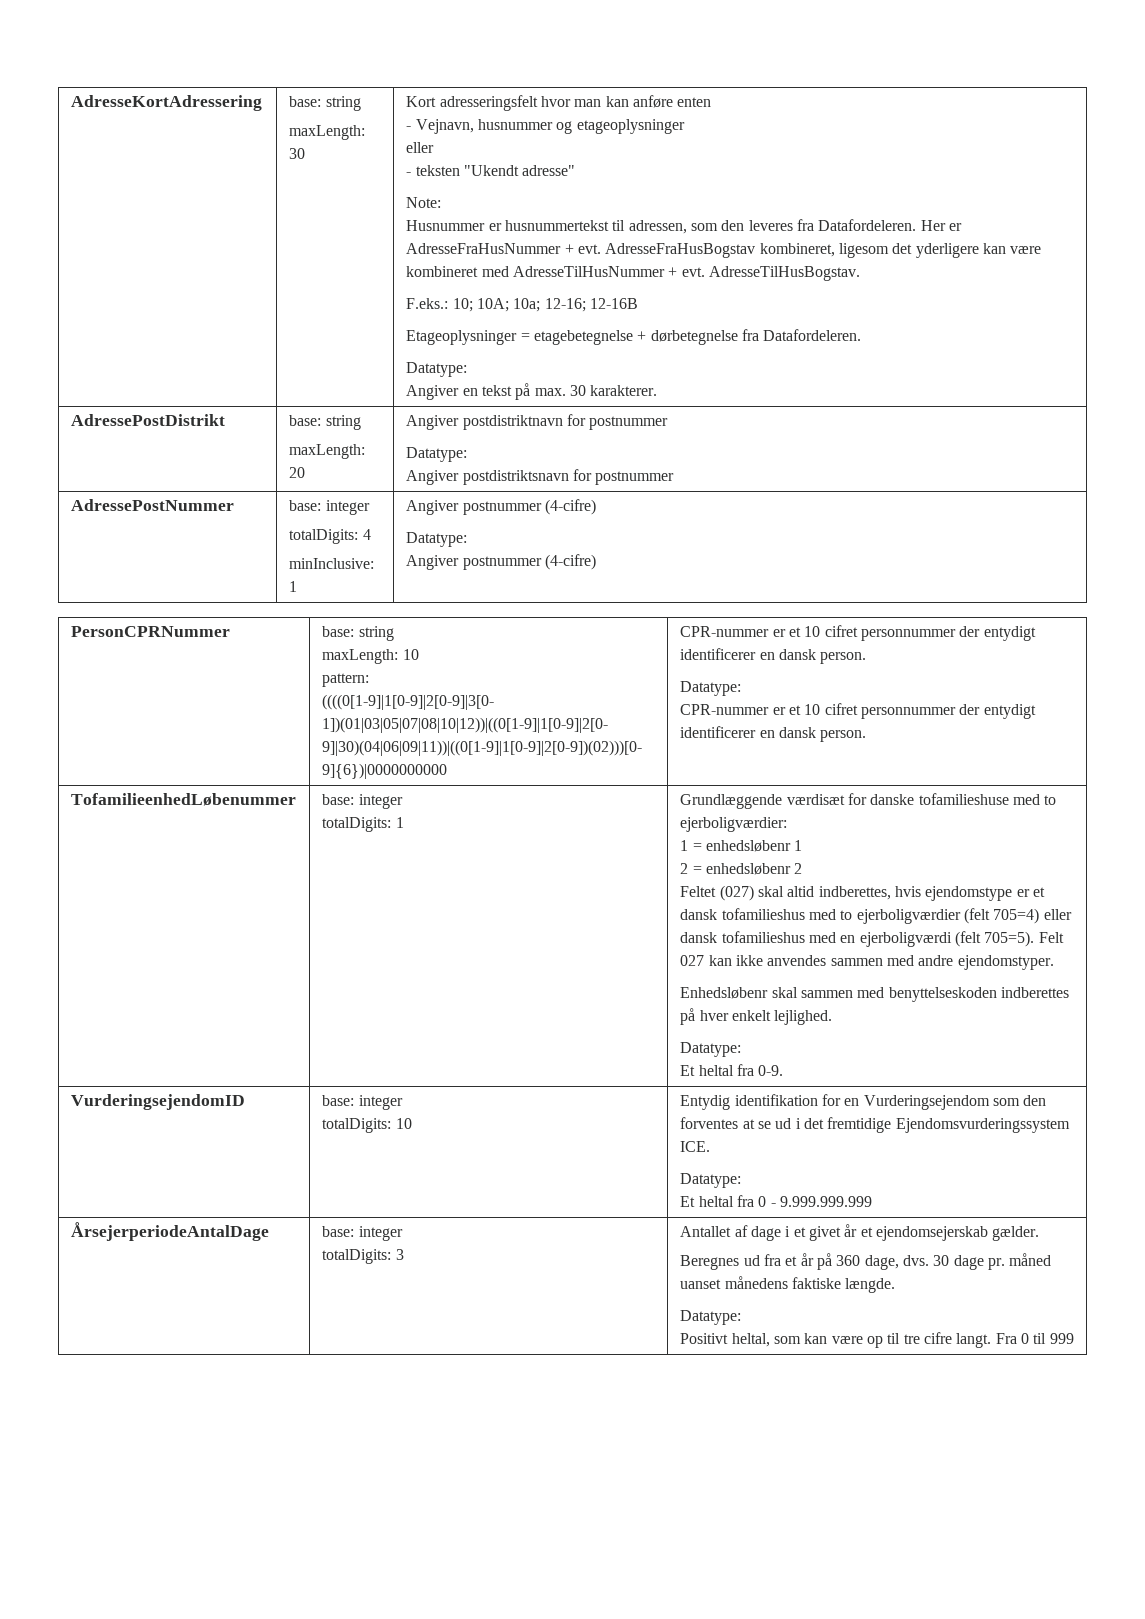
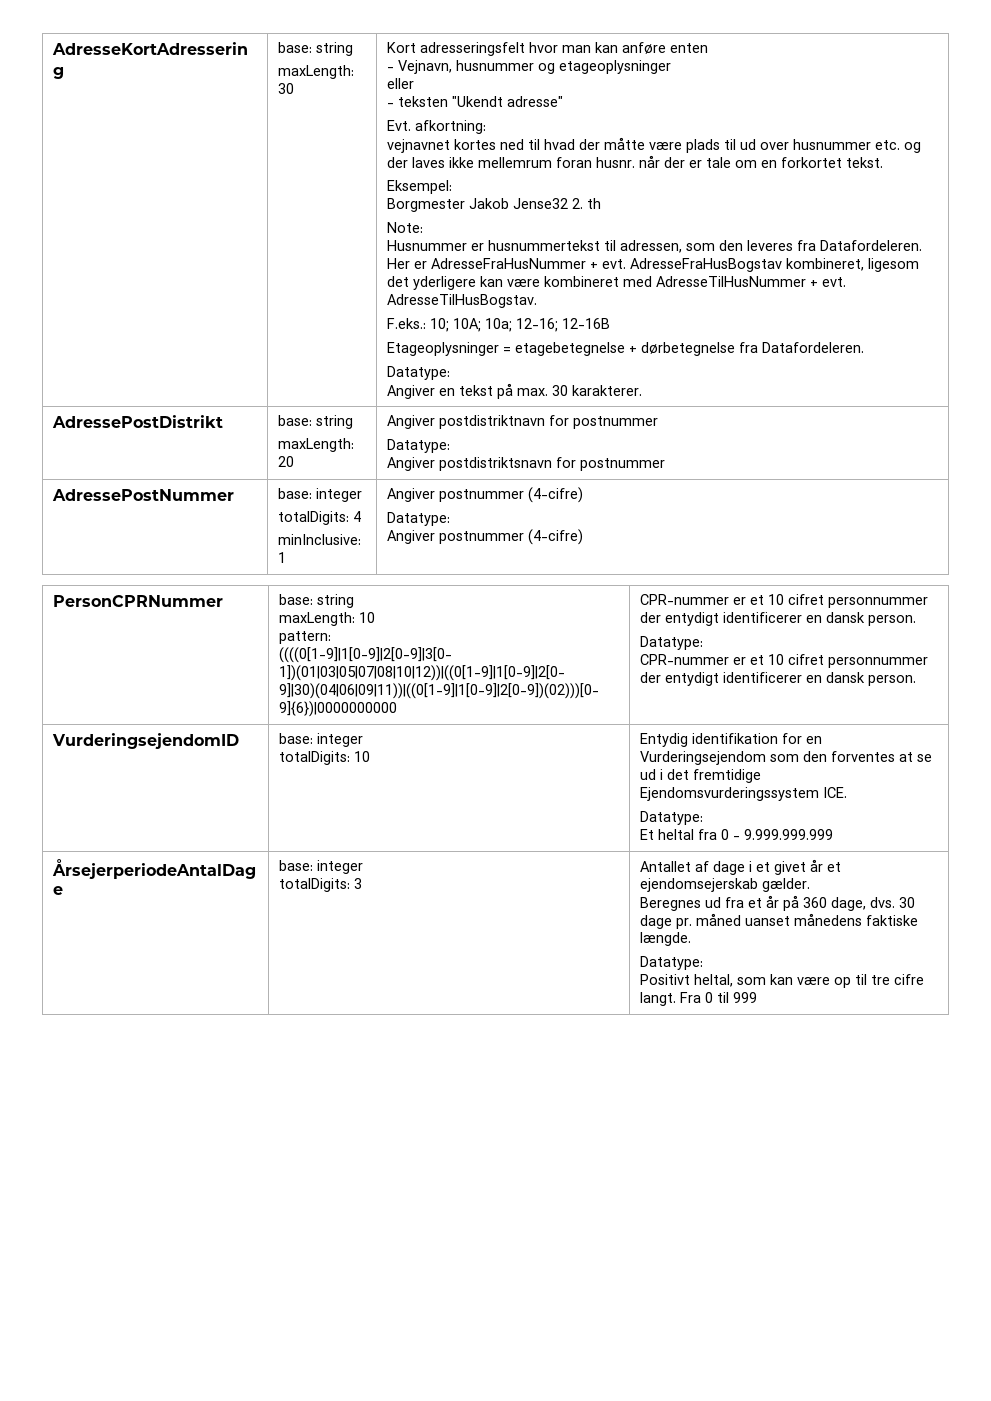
+ Evt. afkortning:
+ vejnavnet kortes ned til hvad der måtte være plads til ud over husnummer etc. og der laves ikke mellemrum foran husnr. når der er tale om en forkortet tekst.
+ Eksempel:
+ Borgmester Jakob Jense32 2. th
- TofamilieenhedLøbenummer | base: integer
- totalDigits: 1 | Grundlæggende værdisæt for danske tofamilieshuse med to ejerboligværdier:
- 1 = enhedsløbenr 1
- 2 = enhedsløbenr 2
- Feltet (027) skal altid indberettes, hvis ejendomstype er et dansk tofamilieshus med to ejerboligværdier (felt 705=4) eller dansk tofamilieshus med en ejerboligværdi (felt 705=5). Felt 027 kan ikke anvendes sammen med andre ejendomstyper.
- Enhedsløbenr skal sammen med benyttelseskoden indberettes på hver enkelt lejlighed.
- Datatype:
- Et heltal fra 0-9.

